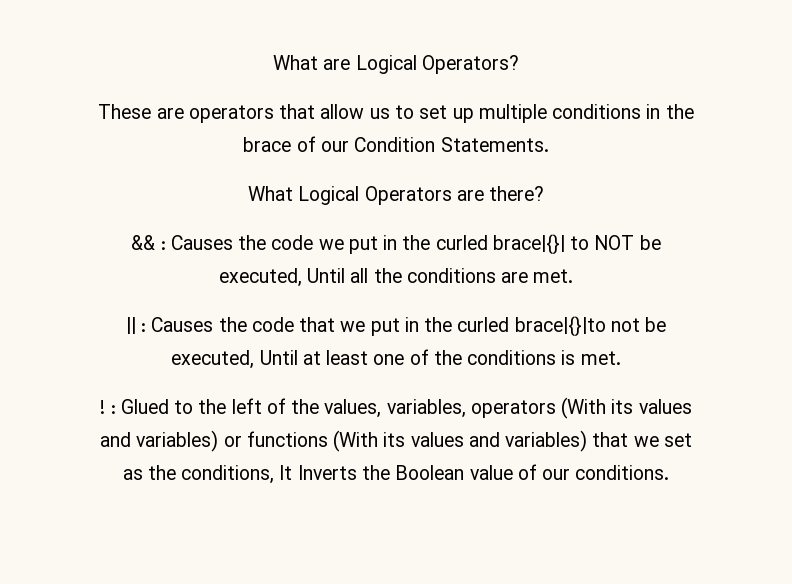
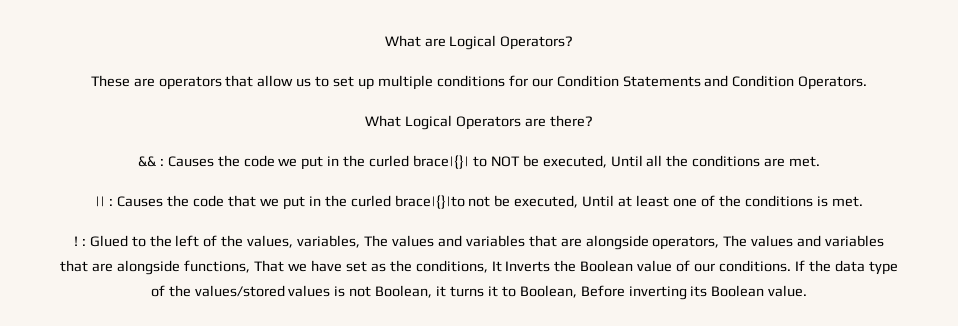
- These are operators that allow us to set up multiple conditions in the brace of our Condition Statements.
+ These are operators that allow us to set up multiple conditions for our Condition Statements and Condition Operators.
- ! : Glued to the left of the values, variables, operators (With its values and variables) or functions (With its values and variables) that we set as the conditions, It Inverts the Boolean value of our conditions.
+ ! : Glued to the left of the values, variables, The values and variables that are alongside operators, The values and variables that are alongside functions, That we have set as the conditions, It Inverts the Boolean value of our conditions.
+ If the data type of the values/stored values is not Boolean, it turns it to Boolean, Before inverting its Boolean value.

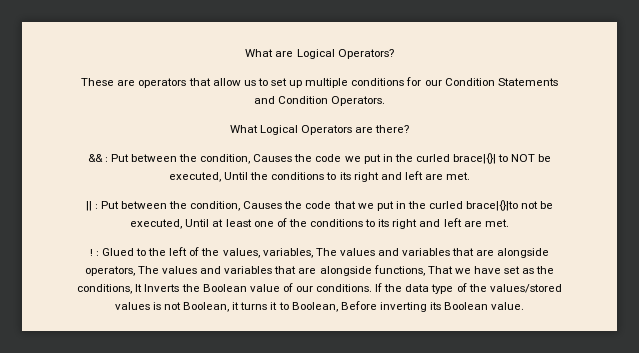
- && : Causes the code we put in the curled brace|{}| to NOT be executed, Until all the conditions are met.
+ && : Put between the condition, Causes the code we put in the curled brace|{}| to NOT be executed, Until the conditions to its right and left are met.
- || : Causes the code that we put in the curled brace|{}|to not be executed, Until at least one of the conditions is met.
+ || : Put between the condition, Causes the code that we put in the curled brace|{}|to not be executed, Until at least one of the conditions to its right and left are met.

